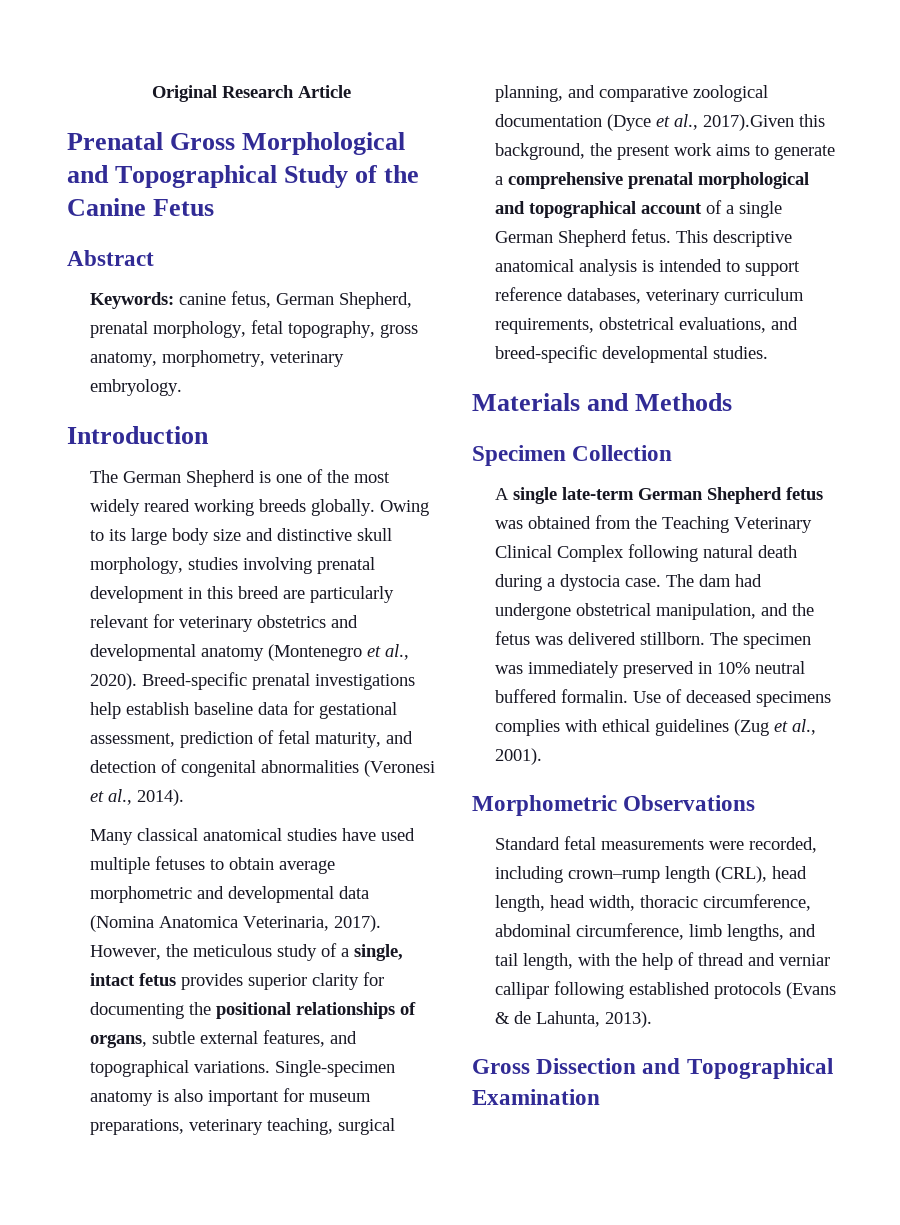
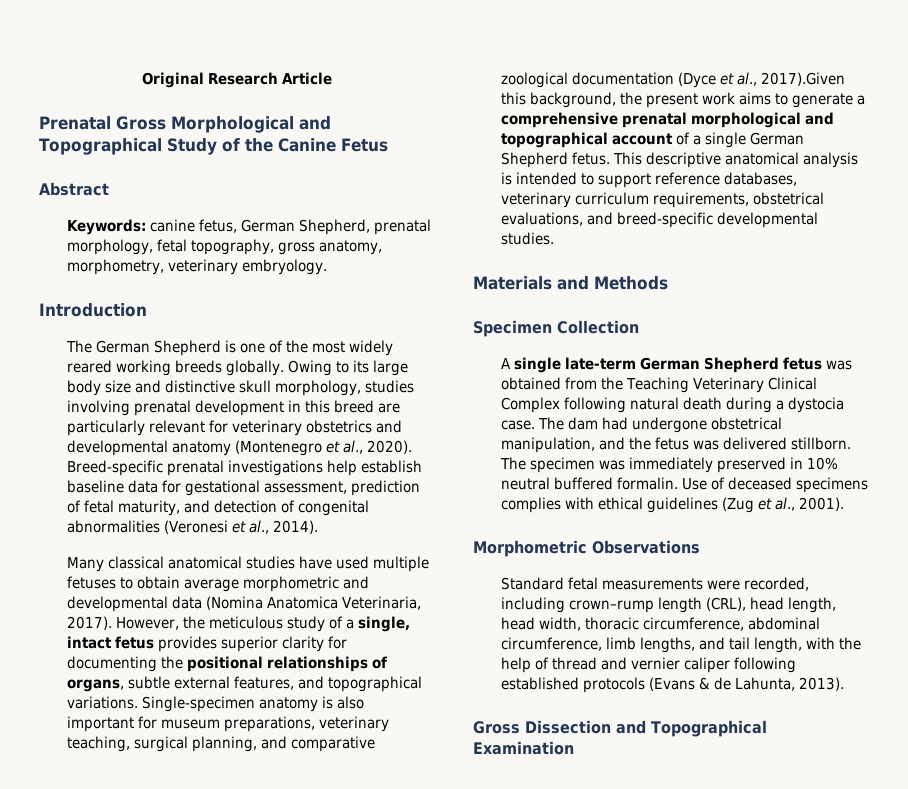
- Standard fetal measurements were recorded, including crown–rump length (CRL), head length, head width, thoracic circumference, abdominal circumference, limb lengths, and tail length, with the help of thread and verniar callipar following established protocols (Evans & de Lahunta, 2013).
+ Standard fetal measurements were recorded, including crown–rump length (CRL), head length, head width, thoracic circumference, abdominal circumference, limb lengths, and tail length, with the help of thread and vernier caliper following established protocols (Evans & de Lahunta, 2013).

